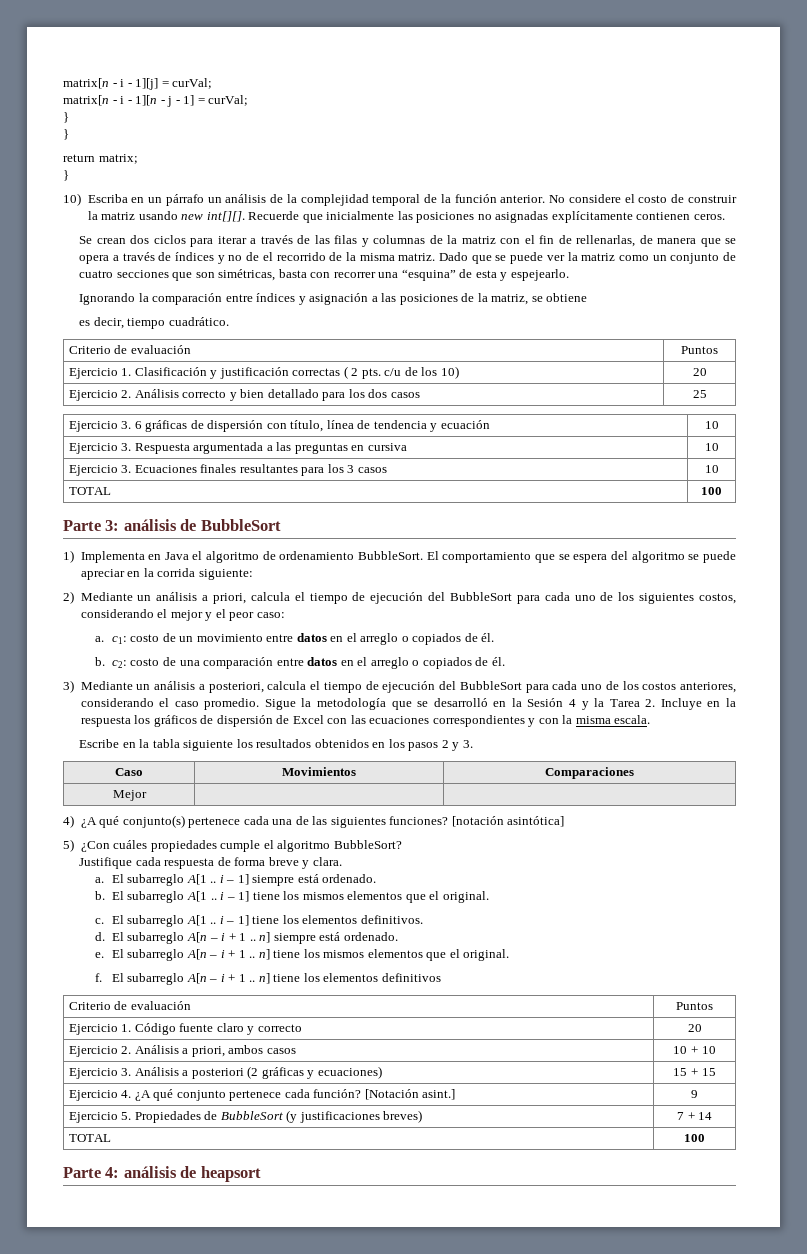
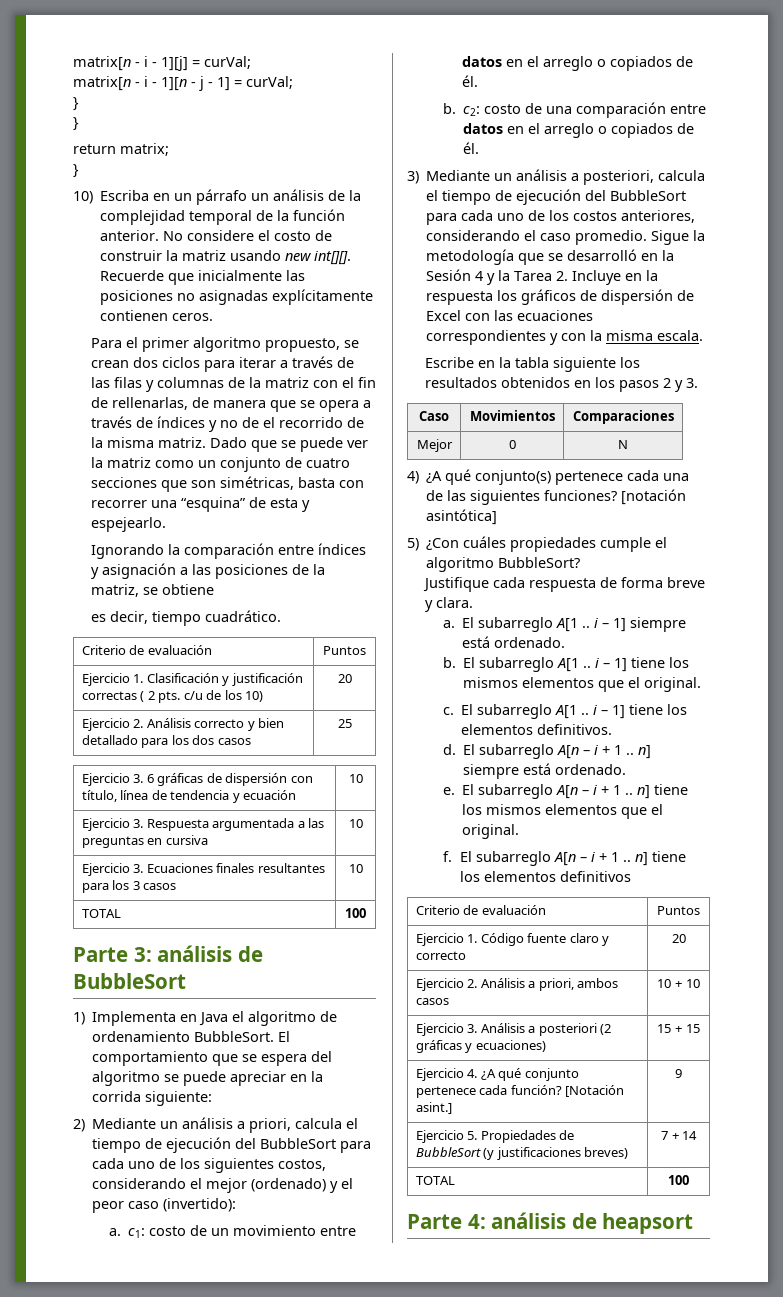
- Se crean dos ciclos para iterar a través de las filas y columnas de la matriz con el fin de rellenarlas, de manera que se opera a través de índices y no de el recorrido de la misma matriz.
+ Para el primer algoritmo propuesto, se crean dos ciclos para iterar a través de las filas y columnas de la matriz con el fin de rellenarlas, de manera que se opera a través de índices y no de el recorrido de la misma matriz.
- 2) Mediante un análisis a priori, calcula el tiempo de ejecución del BubbleSort para cada uno de los siguientes costos, considerando el mejor y el peor caso:
+ 2) Mediante un análisis a priori, calcula el tiempo de ejecución del BubbleSort para cada uno de los siguientes costos, considerando el mejor (ordenado) y el peor caso (invertido):
- Mejor | |
+ Mejor | 0 | N

